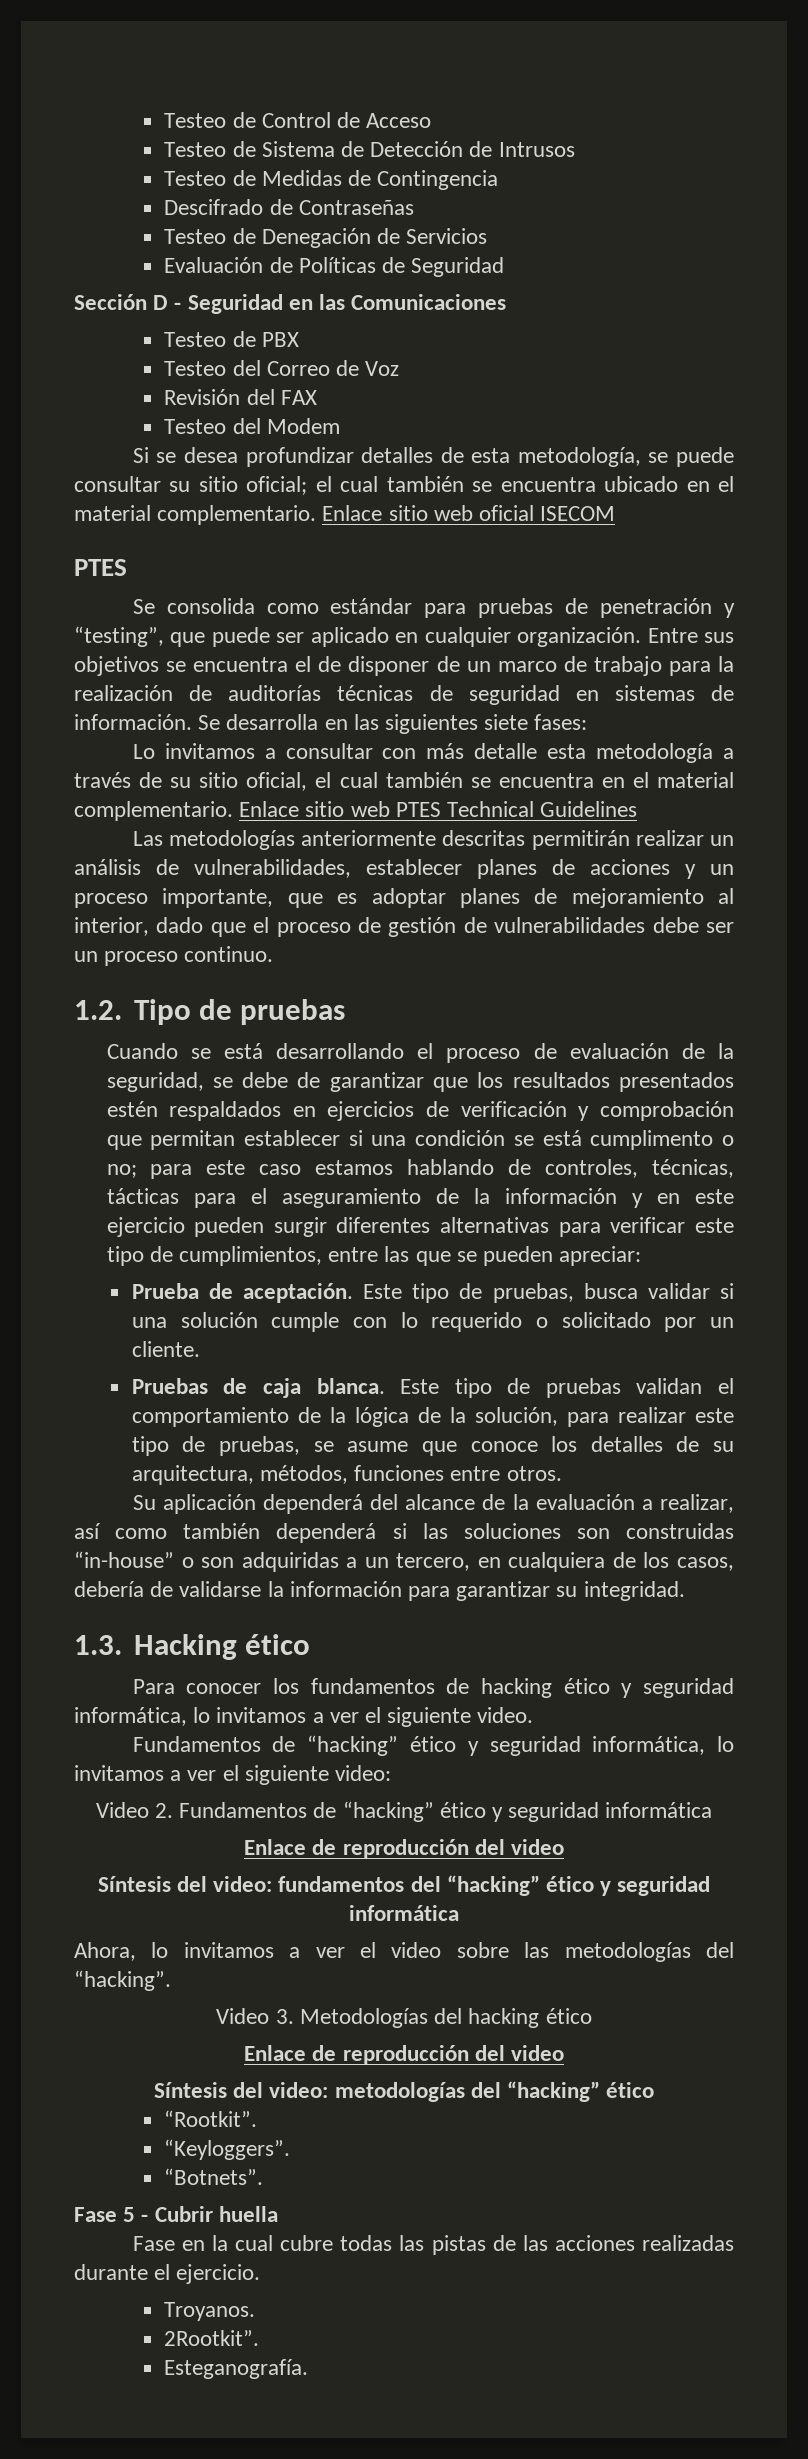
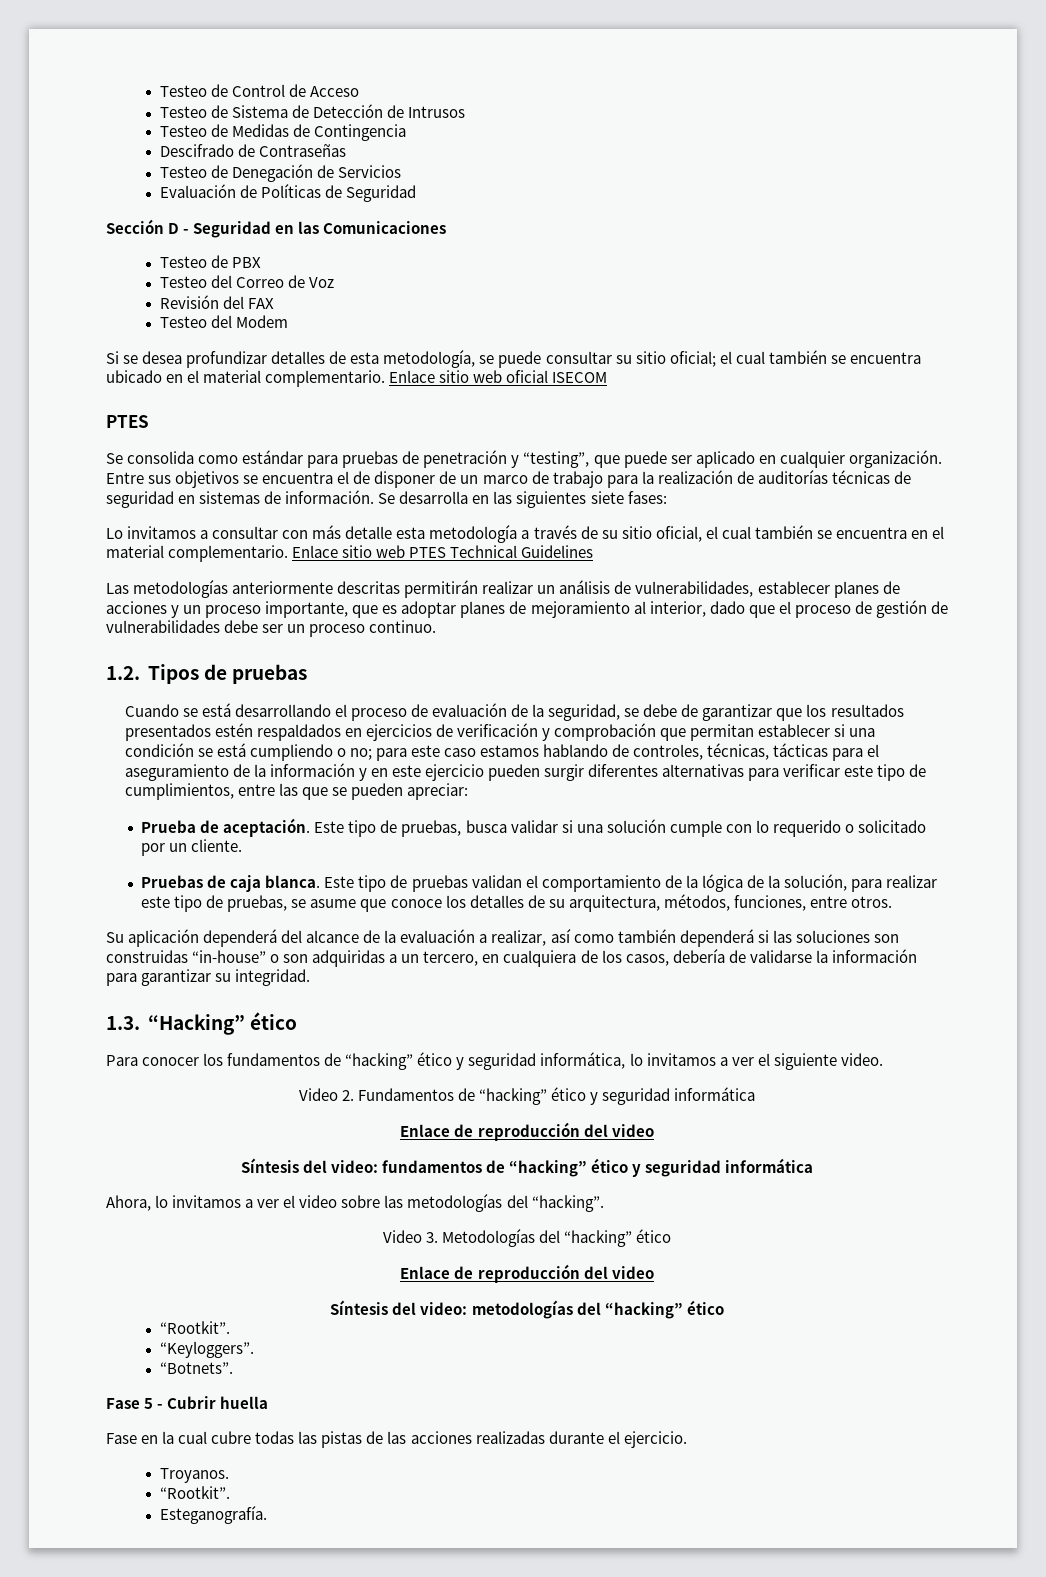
- 1.2. Tipo de pruebas
+ 1.2. Tipos de pruebas
- Cuando se está desarrollando el proceso de evaluación de la seguridad, se debe de garantizar que los resultados presentados estén respaldados en ejercicios de verificación y comprobación que permitan establecer si una condición se está cumplimento o no;
+ Cuando se está desarrollando el proceso de evaluación de la seguridad, se debe de garantizar que los resultados presentados estén respaldados en ejercicios de verificación y comprobación que permitan establecer si una condición se está cumpliendo o no;
- Este tipo de pruebas validan el comportamiento de la lógica de la solución, para realizar este tipo de pruebas, se asume que conoce los detalles de su arquitectura, métodos, funciones entre otros.
+ Este tipo de pruebas validan el comportamiento de la lógica de la solución, para realizar este tipo de pruebas, se asume que conoce los detalles de su arquitectura, métodos, funciones, entre otros.
- 1.3. Hacking ético
+ 1.3. “Hacking” ético
- Para conocer los fundamentos de hacking ético y seguridad informática, lo invitamos a ver el siguiente video.
- Fundamentos de “hacking” ético y seguridad informática, lo invitamos a ver el siguiente video:
+ Para conocer los fundamentos de “hacking” ético y seguridad informática, lo invitamos a ver el siguiente video.
- Síntesis del video: fundamentos del “hacking” ético y seguridad informática
+ Síntesis del video: fundamentos de “hacking” ético y seguridad informática
- Video 3. Metodologías del hacking ético
+ Video 3. Metodologías del “hacking” ético
  Troyanos.
- 2Rootkit”.
+ “Rootkit”.

